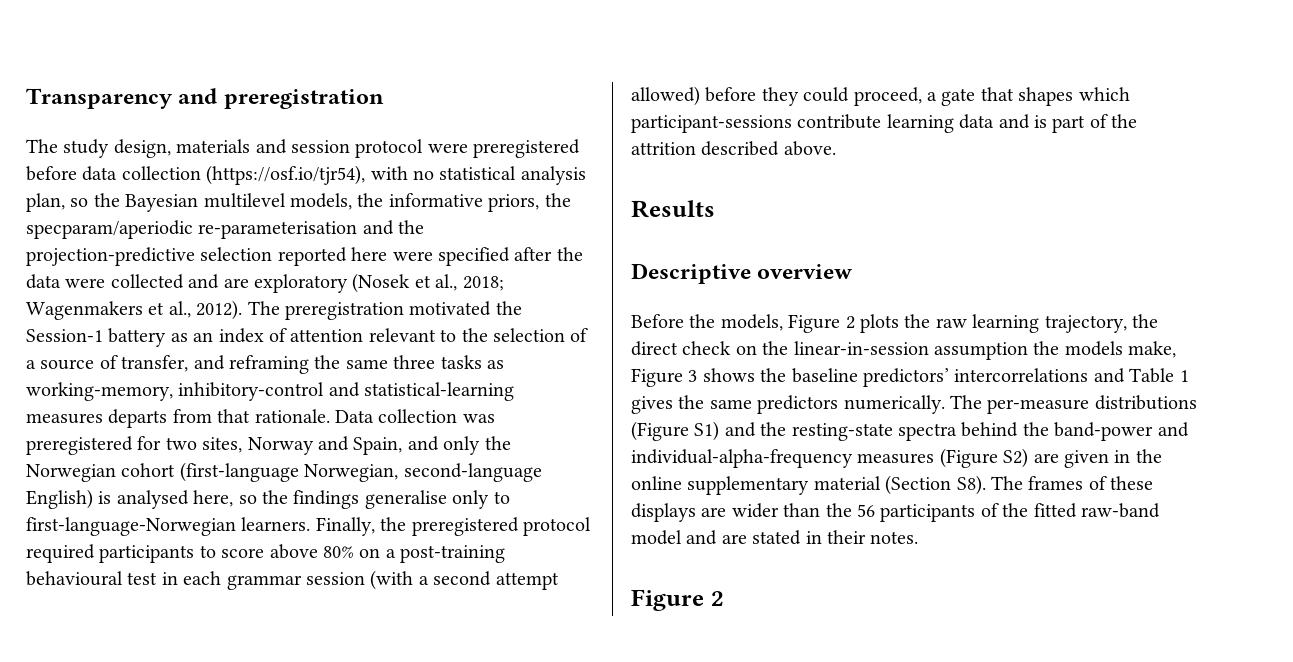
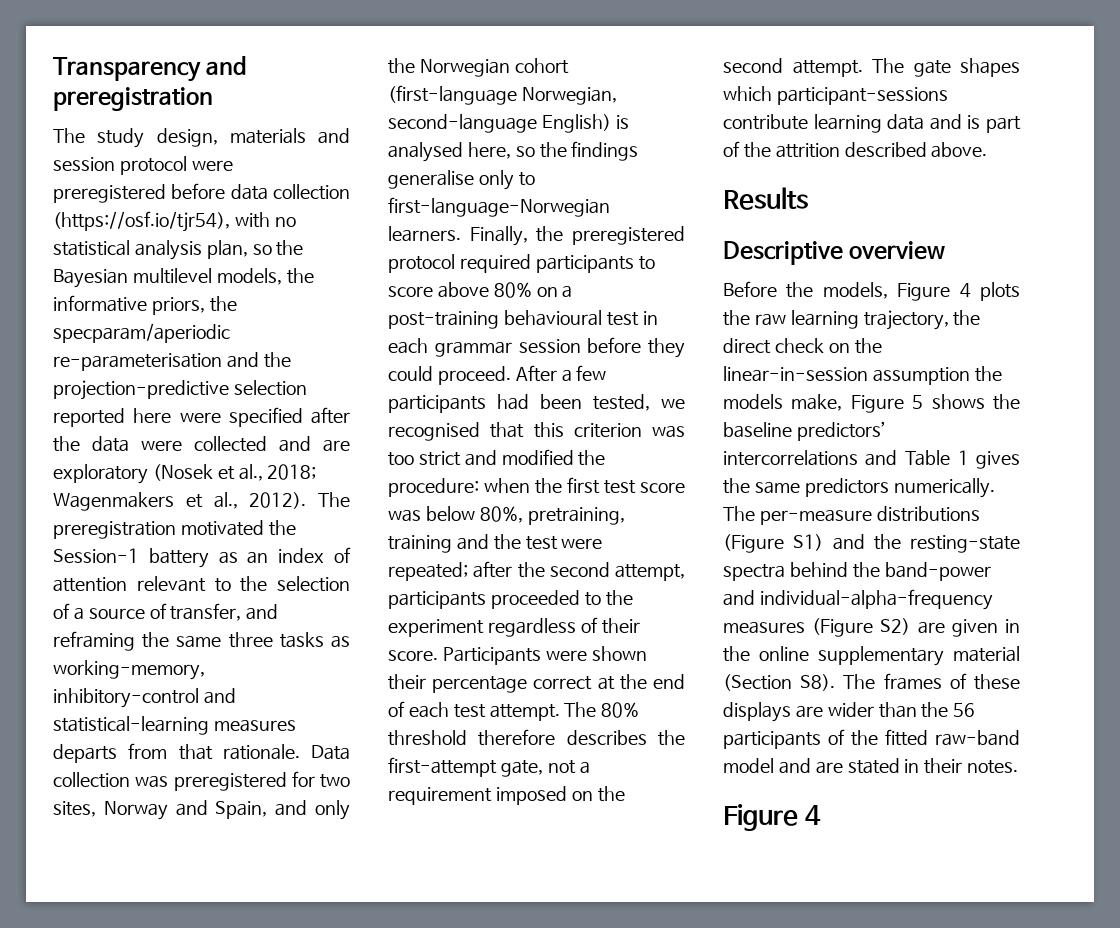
- Finally, the preregistered protocol required participants to score above 80% on a post-training behavioural test in each grammar session (with a second attempt allowed) before they could proceed, a gate that shapes which participant-sessions contribute learning data and is part of the attrition described above.
+ Finally, the preregistered protocol required participants to score above 80% on a post-training behavioural test in each grammar session before they could proceed. After a few participants had been tested, we recognised that this criterion was too strict and modified the procedure: when the first test score was below 80%, pretraining, training and the test were repeated; after the second attempt, participants proceeded to the experiment regardless of their score. Participants were shown their percentage correct at the end of each test attempt. The 80% threshold therefore describes the first-attempt gate, not a requirement imposed on the second attempt. The gate shapes which participant-sessions contribute learning data and is part of the attrition described above.
- Before the models, Figure 2 plots the raw learning trajectory, the direct check on the linear-in-session assumption the models make, Figure 3 shows the baseline predictors’ intercorrelations and Table 1 gives the same predictors numerically.
+ Before the models, Figure 4 plots the raw learning trajectory, the direct check on the linear-in-session assumption the models make, Figure 5 shows the baseline predictors’ intercorrelations and Table 1 gives the same predictors numerically.
  The per-measure distributions (Figure S1) and the resting-state spectra behind the band-power and individual-alpha-frequency measures (Figure S2) are given in the online supplementary material (Section S8). The frames of these displays are wider than the 56 participants of the fitted raw-band model and are stated in their notes.
- Figure 2
+ Figure 4

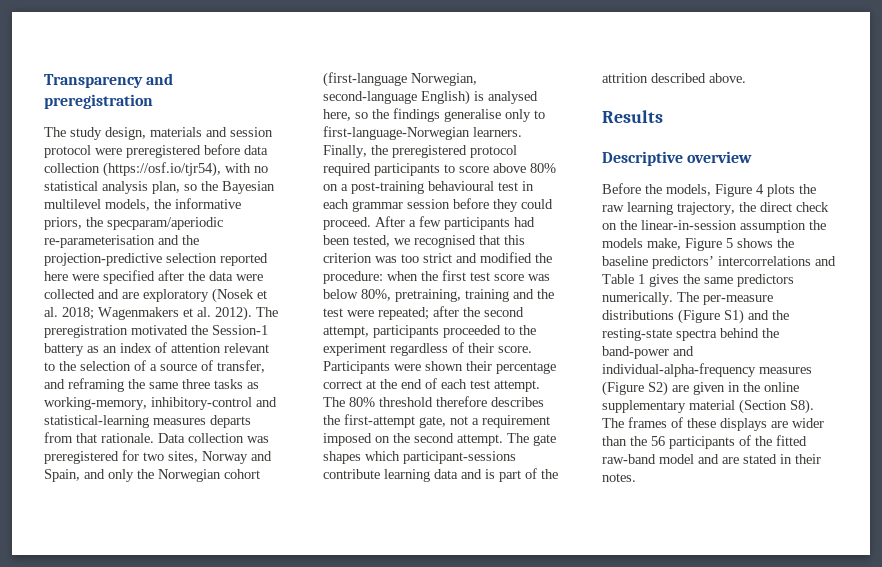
- The study design, materials and session protocol were preregistered before data collection (https://osf.io/tjr54), with no statistical analysis plan, so the Bayesian multilevel models, the informative priors, the specparam/aperiodic re-parameterisation and the projection-predictive selection reported here were specified after the data were collected and are exploratory (Nosek et al., 2018; Wagenmakers et al., 2012).
+ The study design, materials and session protocol were preregistered before data collection (https://osf.io/tjr54), with no statistical analysis plan, so the Bayesian multilevel models, the informative priors, the specparam/aperiodic re-parameterisation and the projection-predictive selection reported here were specified after the data were collected and are exploratory (Nosek et al. 2018; Wagenmakers et al. 2012).
  The per-measure distributions (Figure S1) and the resting-state spectra behind the band-power and individual-alpha-frequency measures (Figure S2) are given in the online supplementary material (Section S8). The frames of these displays are wider than the 56 participants of the fitted raw-band model and are stated in their notes.
- Figure 4

